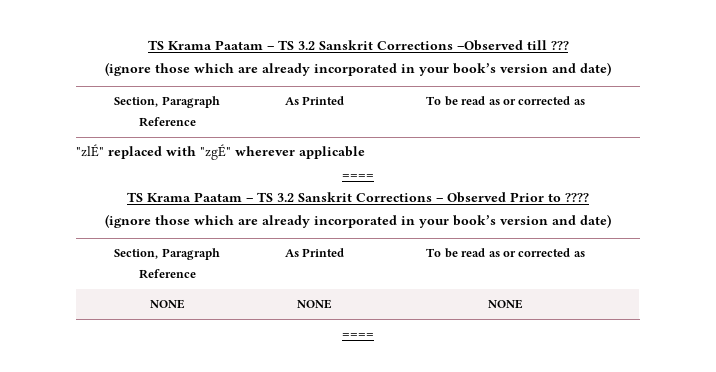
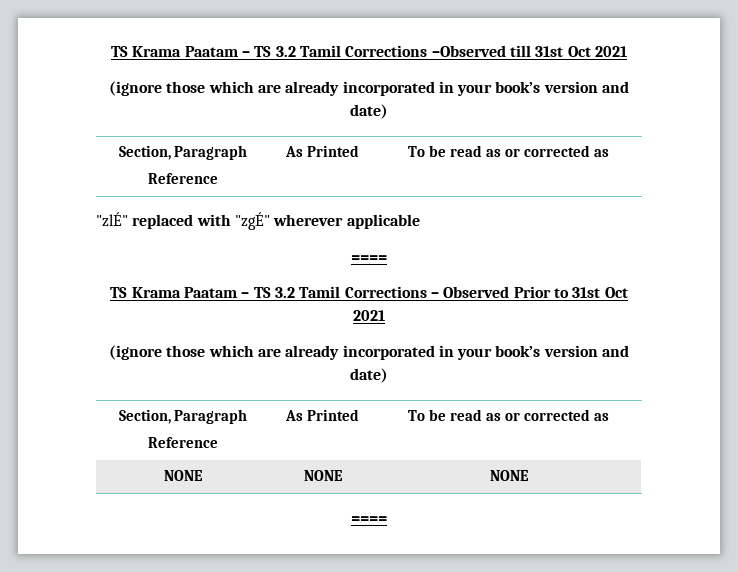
- TS Krama Paatam – TS 3.2 Sanskrit Corrections –Observed till ???
+ TS Krama Paatam – TS 3.2 Tamil Corrections –Observed till 31st Oct 2021
- TS Krama Paatam – TS 3.2 Sanskrit Corrections – Observed Prior to ????
+ TS Krama Paatam – TS 3.2 Tamil Corrections – Observed Prior to 31st Oct 2021

